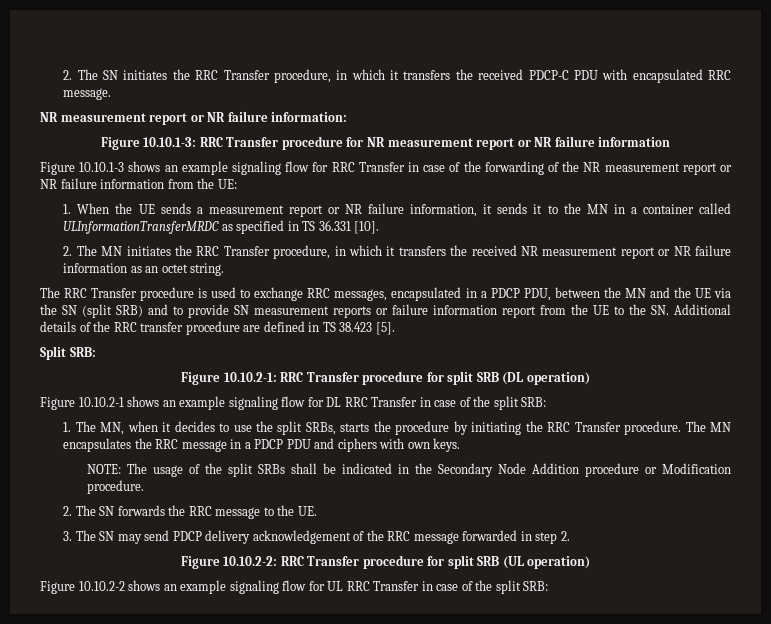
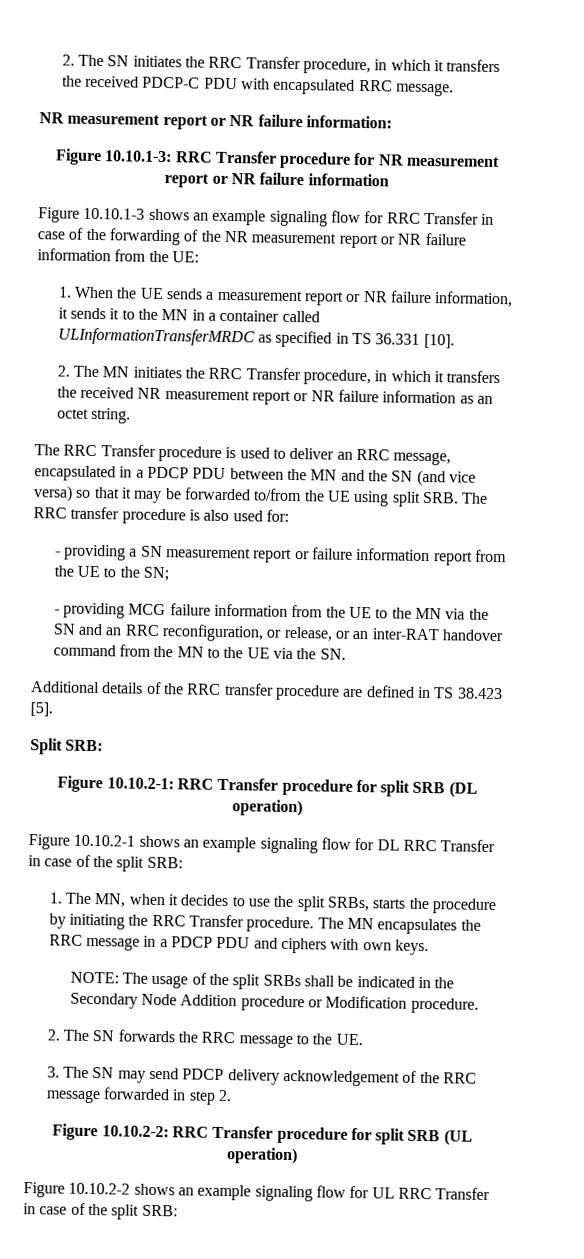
- The RRC Transfer procedure is used to exchange RRC messages, encapsulated in a PDCP PDU, between the MN and the UE via the SN (split SRB) and to provide SN measurement reports or failure information report from the UE to the SN. Additional details of the RRC transfer procedure are defined in TS 38.423 [5].
+ The RRC Transfer procedure is used to deliver an RRC message, encapsulated in a PDCP PDU between the MN and the SN (and vice versa) so that it may be forwarded to/from the UE using split SRB. The RRC transfer procedure is also used for:
+ - providing a SN measurement report or failure information report from the UE to the SN;
+ - providing MCG failure information from the UE to the MN via the SN and an RRC reconfiguration, or release, or an inter-RAT handover command from the MN to the UE via the SN.
+ Additional details of the RRC transfer procedure are defined in TS 38.423 [5].

